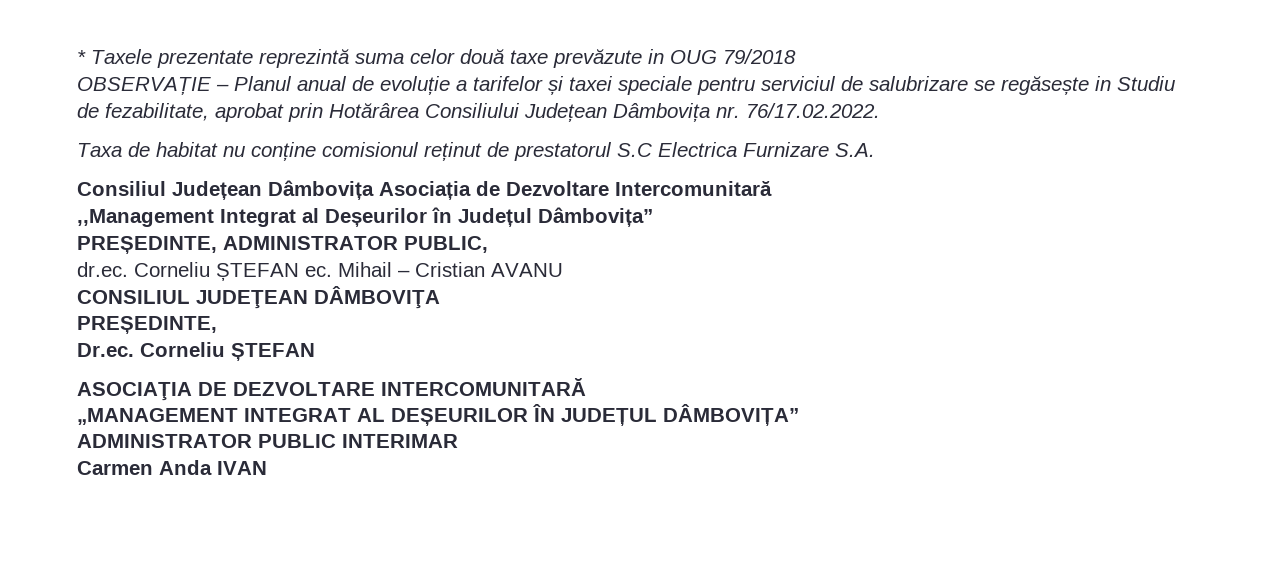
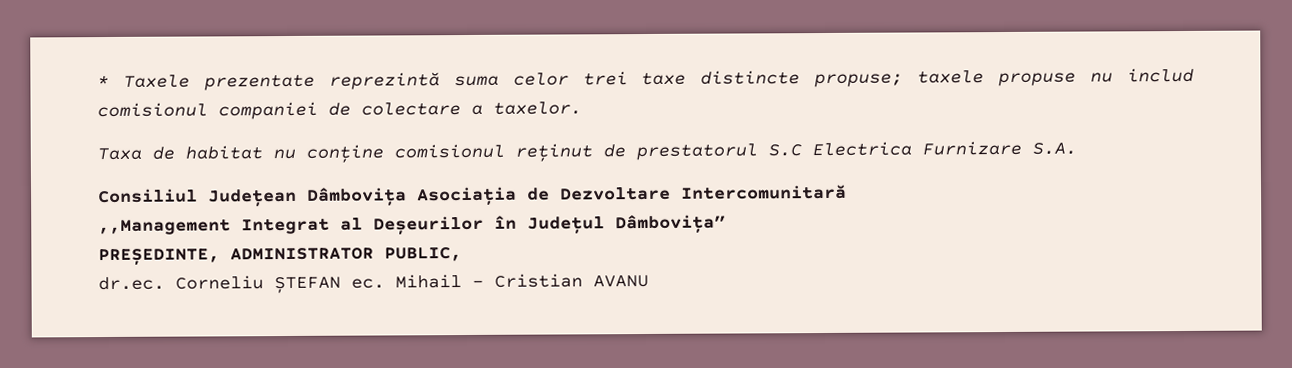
- * Taxele prezentate reprezintă suma celor două taxe prevăzute in OUG 79/2018
- OBSERVAȚIE – Planul anual de evoluție a tarifelor și taxei speciale pentru serviciul de salubrizare se regăsește in Studiu de fezabilitate, aprobat prin Hotărârea Consiliului Județean Dâmbovița nr. 76/17.02.2022.
+ * Taxele prezentate reprezintă suma celor trei taxe distincte propuse; taxele propuse nu includ comisionul companiei de colectare a taxelor.
- CONSILIUL JUDEŢEAN DÂMBOVIŢA
- PREȘEDINTE,
- Dr.ec. Corneliu ȘTEFAN
- ASOCIAŢIA DE DEZVOLTARE INTERCOMUNITARĂ
- „MANAGEMENT INTEGRAT AL DEȘEURILOR ÎN JUDEȚUL DÂMBOVIȚA”
- ADMINISTRATOR PUBLIC INTERIMAR
- Carmen Anda IVAN

